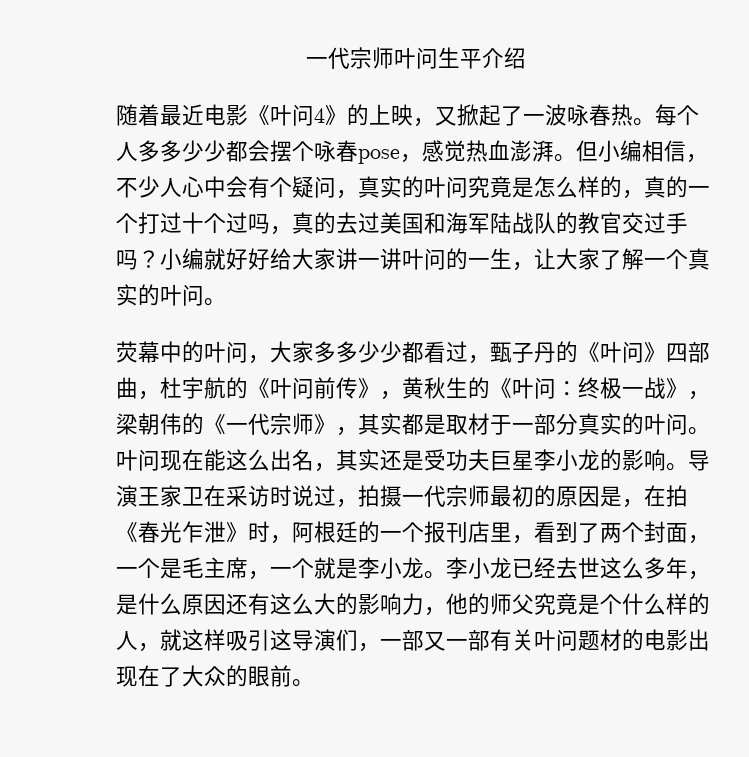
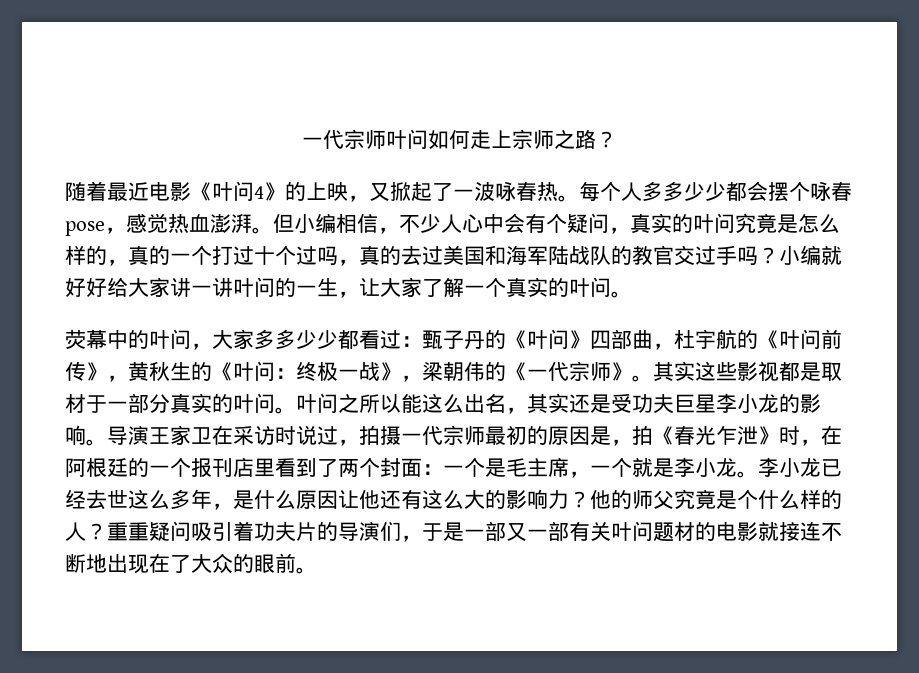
- 一代宗师叶问生平介绍
+ 一代宗师叶问如何走上宗师之路？
- 荧幕中的叶问，大家多多少少都看过，甄子丹的《叶问》四部曲，杜宇航的《叶问前传》，黄秋生的《叶问：终极一战》，梁朝伟的《一代宗师》，其实都是取材于一部分真实的叶问。
+ 荧幕中的叶问，大家多多少少都看过：甄子丹的《叶问》四部曲，杜宇航的《叶问前传》，黄秋生的《叶问：终极一战》，梁朝伟的《一代宗师》。其实这些影视都是取材于一部分真实的叶问。
- 叶问现在能这么出名，其实还是受功夫巨星李小龙的影响。
+ 叶问之所以能这么出名，其实还是受功夫巨星李小龙的影响。
- 导演王家卫在采访时说过，拍摄一代宗师最初的原因是，在拍《春光乍泄》时，阿根廷的一个报刊店里，看到了两个封面，一个是毛主席，一个就是李小龙。
+ 导演王家卫在采访时说过，拍摄一代宗师最初的原因是，拍《春光乍泄》时，在阿根廷的一个报刊店里看到了两个封面：一个是毛主席，一个就是李小龙。
- 李小龙已经去世这么多年，是什么原因还有这么大的影响力，他的师父究竟是个什么样的人，就这样吸引这导演们，一部又一部有关叶问题材的电影出现在了大众的眼前。
+ 李小龙已经去世这么多年，是什么原因让他还有这么大的影响力？他的师父究竟是个什么样的人？重重疑问吸引着功夫片的导演们，于是一部又一部有关叶问题材的电影就接连不断地出现在了大众的眼前。

